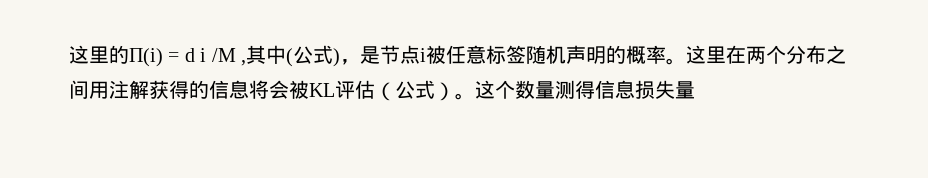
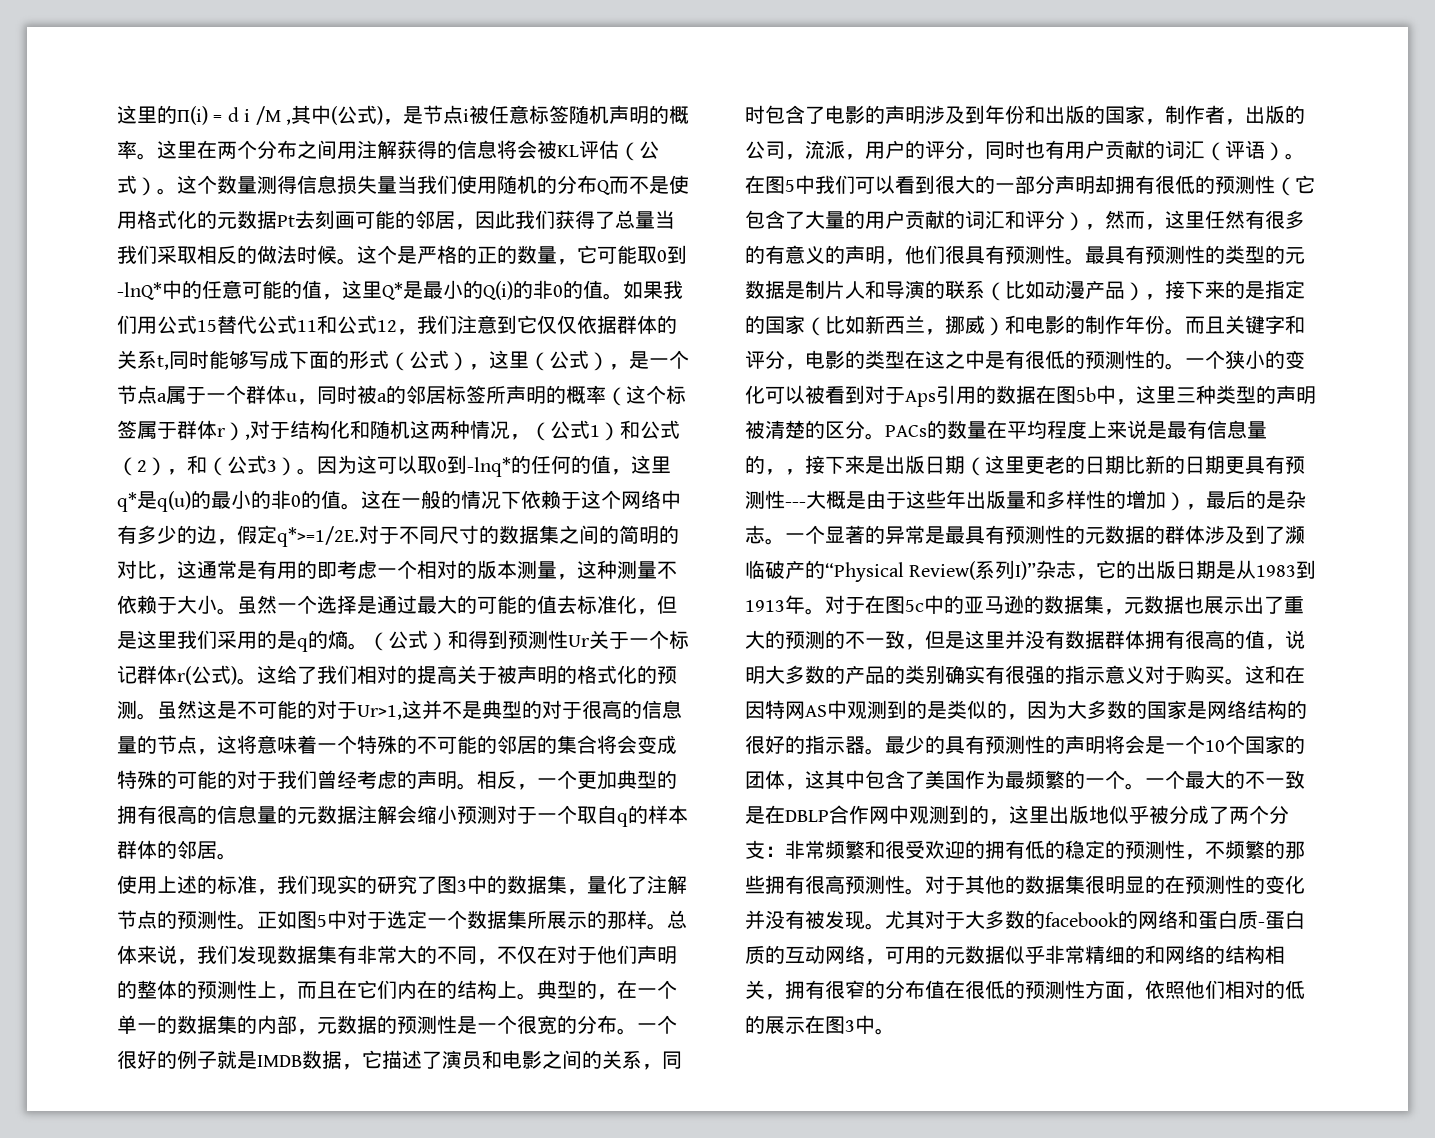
- 这个数量测得信息损失量
+ 这个数量测得信息损失量当我们使用随机的分布Q而不是使用格式化的元数据Pt去刻画可能的邻居，因此我们获得了总量当我们采取相反的做法时候。这个是严格的正的数量，它可能取0到-lnQ*中的任意可能的值，这里Q*是最小的Q(i)的非0的值。如果我们用公式15替代公式11和公式12，我们注意到它仅仅依据群体的关系t,同时能够写成下面的形式（公式），这里（公式），是一个节点a属于一个群体u，同时被a的邻居标签所声明的概率（这个标签属于群体r）,对于结构化和随机这两种情况，（公式1）和公式（2），和（公式3）。因为这可以取0到-lnq*的任何的值，这里q*是q(u)的最小的非0的值。这在一般的情况下依赖于这个网络中有多少的边，假定q*>=1/2E.对于不同尺寸的数据集之间的简明的对比，这通常是有用的即考虑一个相对的版本测量，这种测量不依赖于大小。虽然一个选择是通过最大的可能的值去标准化，但是这里我们采用的是q的熵。（公式）和得到预测性Ur关于一个标记群体r(公式)。这给了我们相对的提高关于被声明的格式化的预测。虽然这是不可能的对于Ur>1,这并不是典型的对于很高的信息量的节点，这将意味着一个特殊的不可能的邻居的集合将会变成特殊的可能的对于我们曾经考虑的声明。相反，一个更加典型的拥有很高的信息量的元数据注解会缩小预测对于一个取自q的样本群体的邻居。
+ 使用上述的标准，我们现实的研究了图3中的数据集，量化了注解节点的预测性。正如图5中对于选定一个数据集所展示的那样。总体来说，我们发现数据集有非常大的不同，不仅在对于他们声明的整体的预测性上，而且在它们内在的结构上。典型的，在一个单一的数据集的内部，元数据的预测性是一个很宽的分布。一个很好的例子就是IMDB数据，它描述了演员和电影之间的关系，同时包含了电影的声明涉及到年份和出版的国家，制作者，出版的公司，流派，用户的评分，同时也有用户贡献的词汇（评语）。在图5中我们可以看到很大的一部分声明却拥有很低的预测性（它包含了大量的用户贡献的词汇和评分），然而，这里任然有很多的有意义的声明，他们很具有预测性。最具有预测性的类型的元数据是制片人和导演的联系（比如动漫产品），接下来的是指定的国家（比如新西兰，挪威）和电影的制作年份。而且关键字和评分，电影的类型在这之中是有很低的预测性的。一个狭小的变化可以被看到对于Aps引用的数据在图5b中，这里三种类型的声明被清楚的区分。PACs的数量在平均程度上来说是最有信息量的，，接下来是出版日期（这里更老的日期比新的日期更具有预测性---大概是由于这些年出版量和多样性的增加），最后的是杂志。一个显著的异常是最具有预测性的元数据的群体涉及到了濒临破产的“Physical Review(系列I)”杂志，它的出版日期是从1983到1913年。对于在图5c中的亚马逊的数据集，元数据也展示出了重大的预测的不一致，但是这里并没有数据群体拥有很高的值，说明大多数的产品的类别确实有很强的指示意义对于购买。这和在因特网AS中观测到的是类似的，因为大多数的国家是网络结构的很好的指示器。最少的具有预测性的声明将会是一个10个国家的团体，这其中包含了美国作为最频繁的一个。一个最大的不一致是在DBLP合作网中观测到的，这里出版地似乎被分成了两个分支：非常频繁和很受欢迎的拥有低的稳定的预测性，不频繁的那些拥有很高预测性。对于其他的数据集很明显的在预测性的变化并没有被发现。尤其对于大多数的facebook的网络和蛋白质-蛋白质的互动网络，可用的元数据似乎非常精细的和网络的结构相关，拥有很窄的分布值在很低的预测性方面，依照他们相对的低的展示在图3中。

